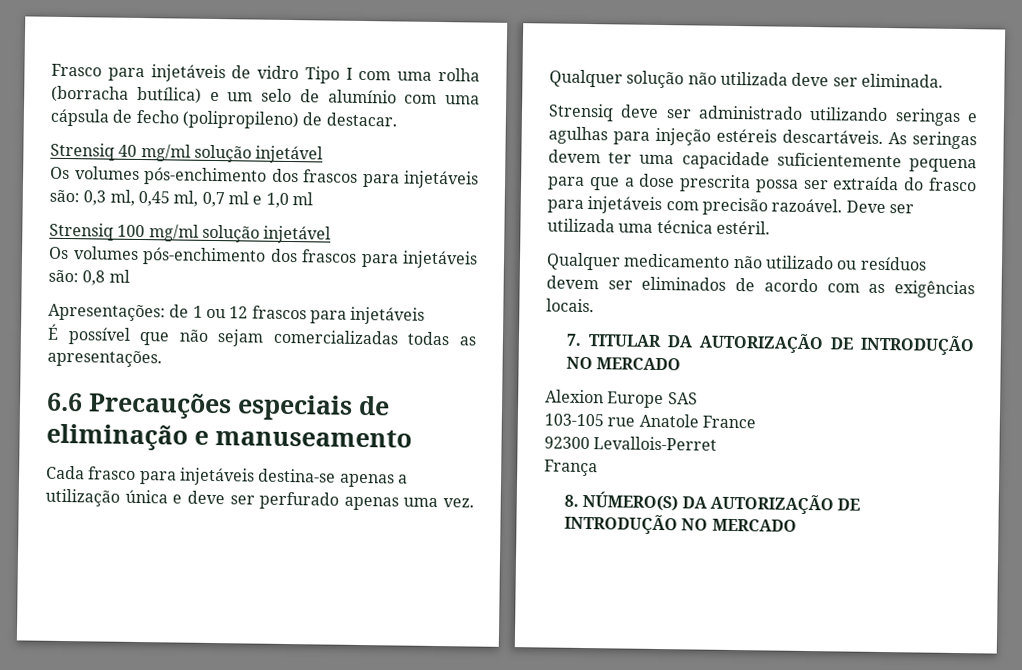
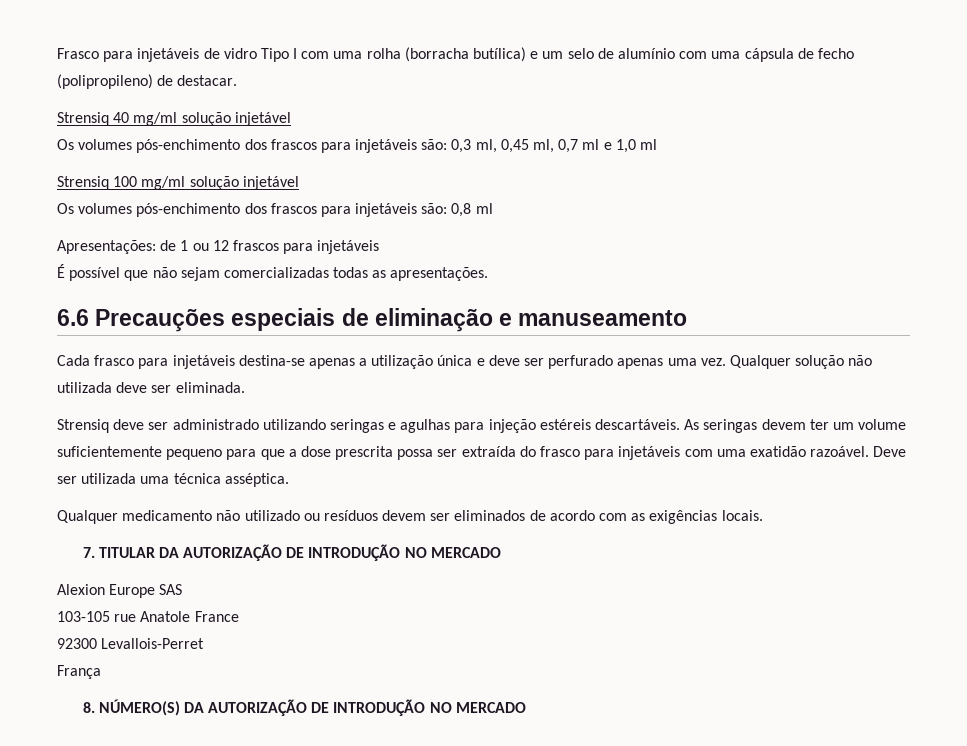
- As seringas devem ter uma capacidade suficientemente pequena para que a dose prescrita possa ser extraída do frasco para injetáveis com precisão razoável.
+ As seringas devem ter um volume suficientemente pequeno para que a dose prescrita possa ser extraída do frasco para injetáveis com uma exatidão razoável.
- Deve ser utilizada uma técnica estéril.
+ Deve ser utilizada uma técnica asséptica.

